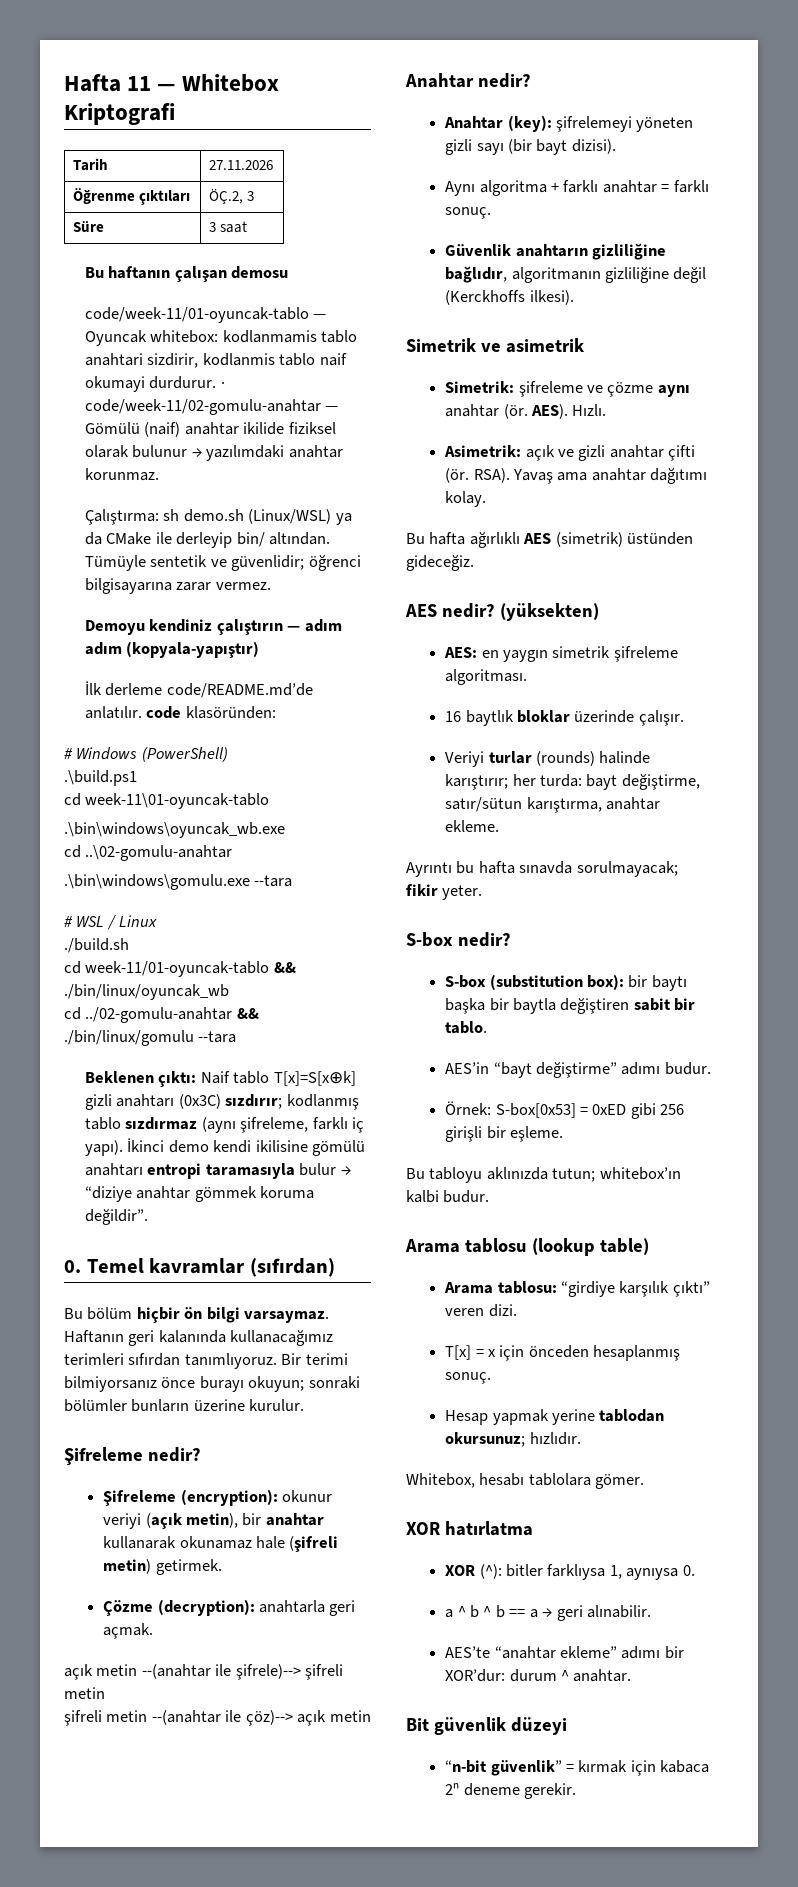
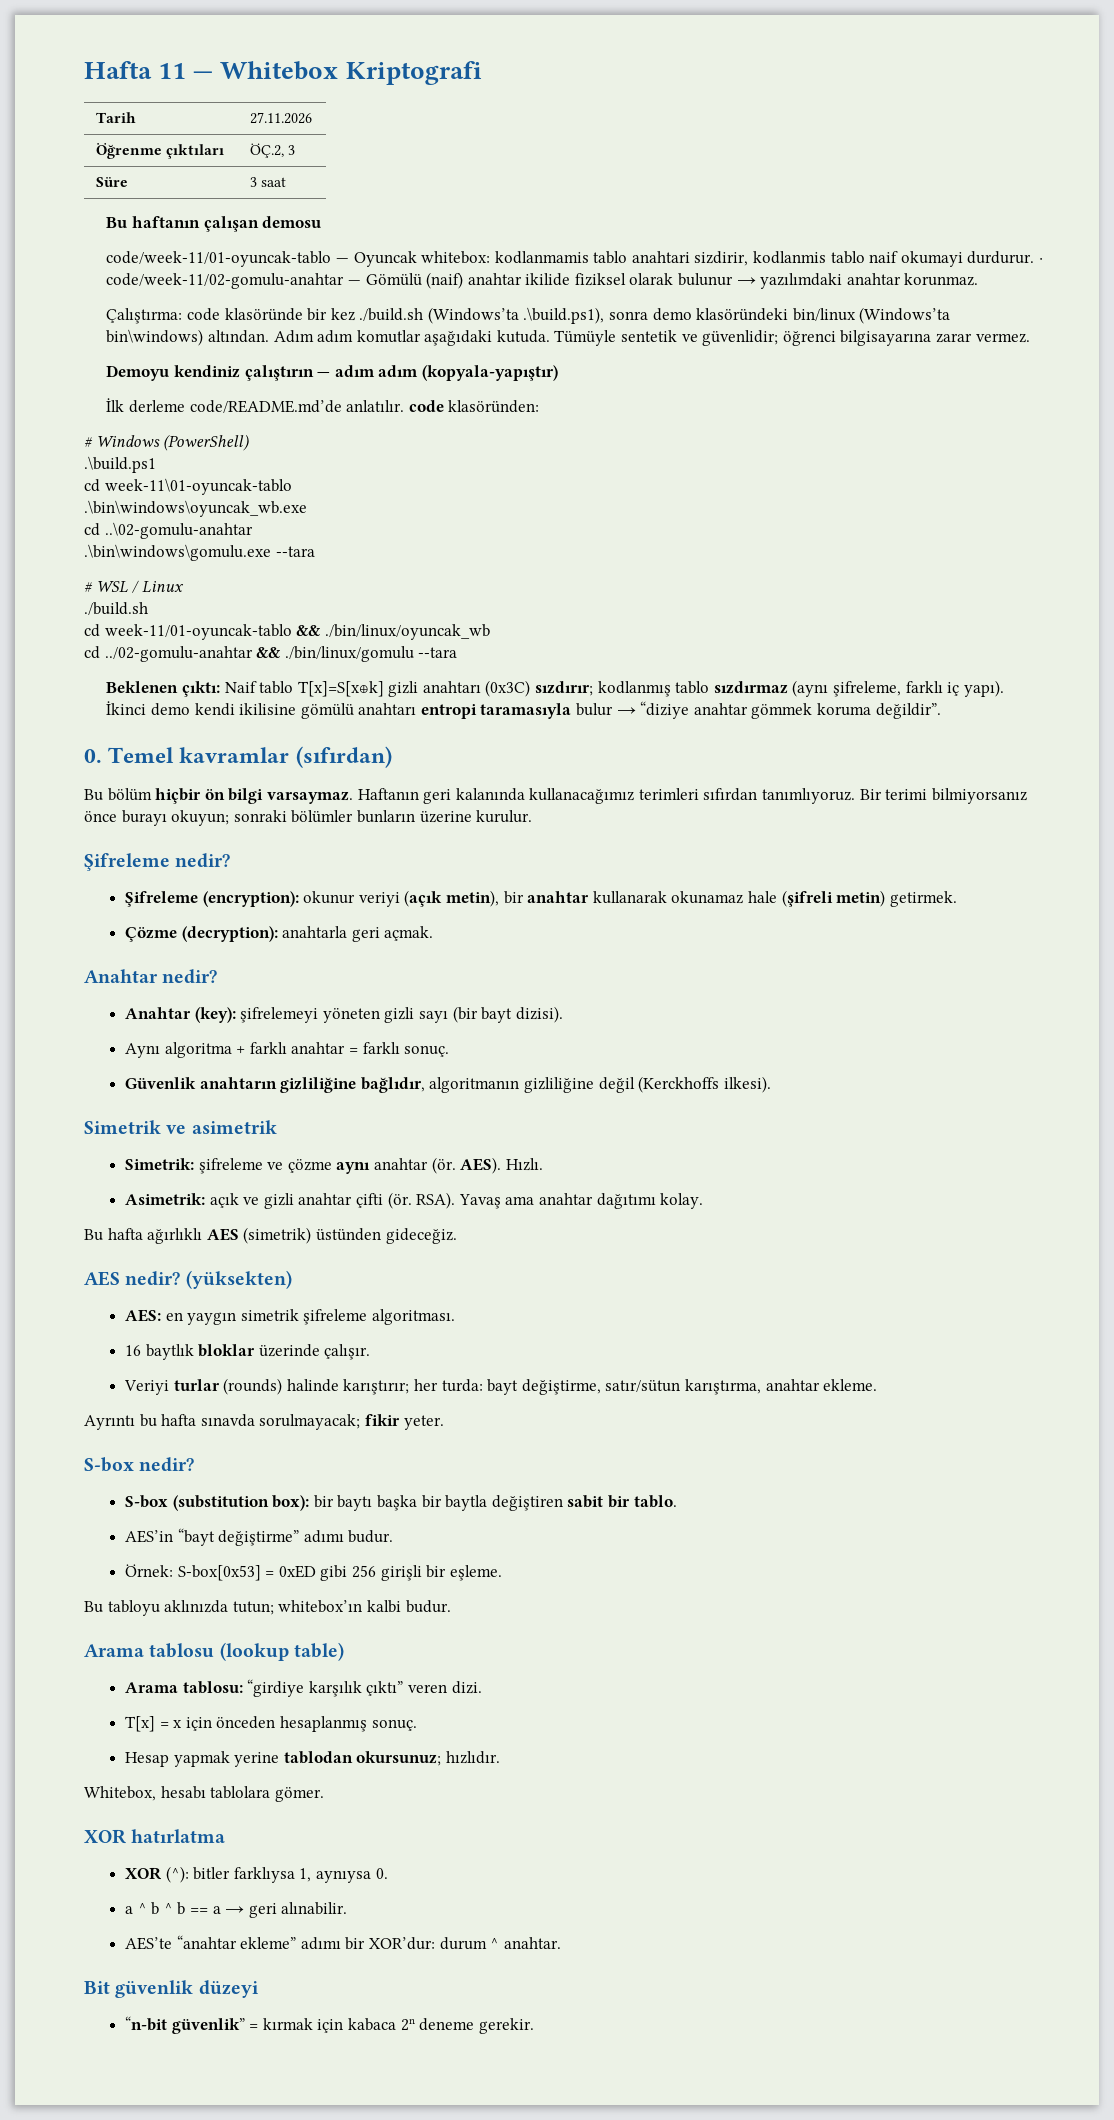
- Çalıştırma: sh demo.sh (Linux/WSL) ya da CMake ile derleyip bin/ altından.
+ Çalıştırma: code klasöründe bir kez ./build.sh (Windows’ta .\build.ps1), sonra demo klasöründeki bin/linux (Windows’ta bin\windows) altından. Adım adım komutlar aşağıdaki kutuda.
- açık metin --(anahtar ile şifrele)--> şifreli metin
- şifreli metin --(anahtar ile çöz)--> açık metin

